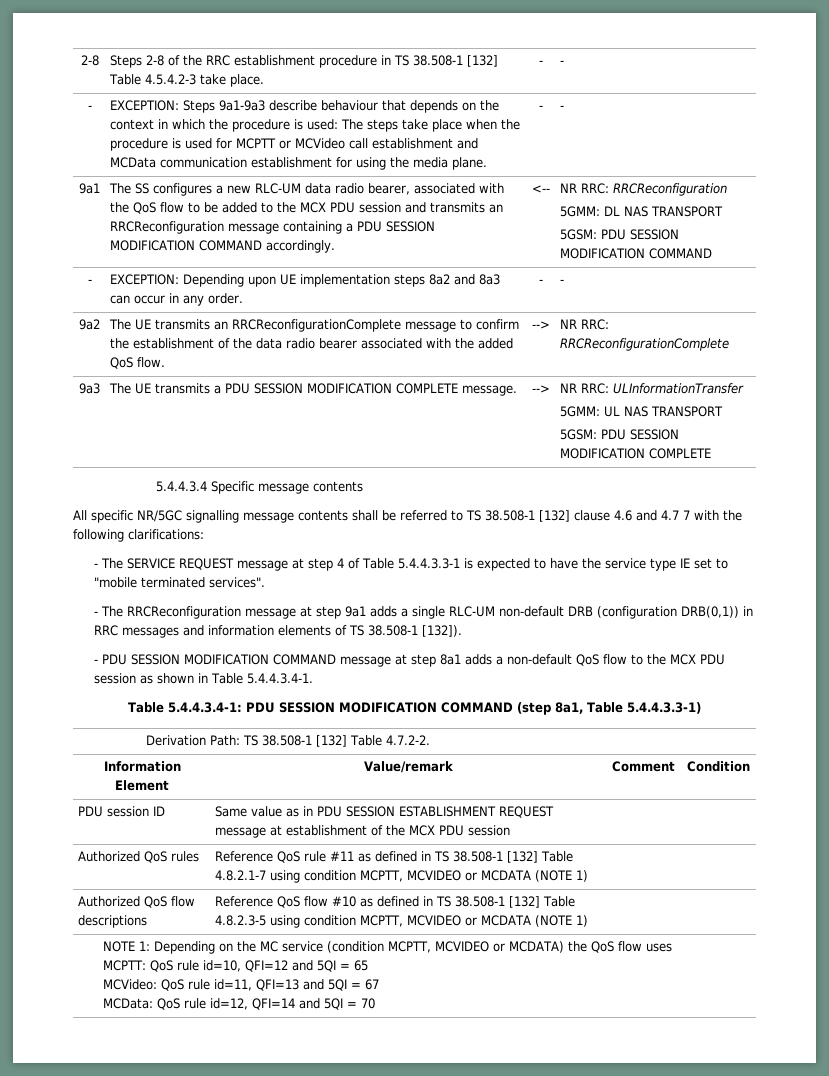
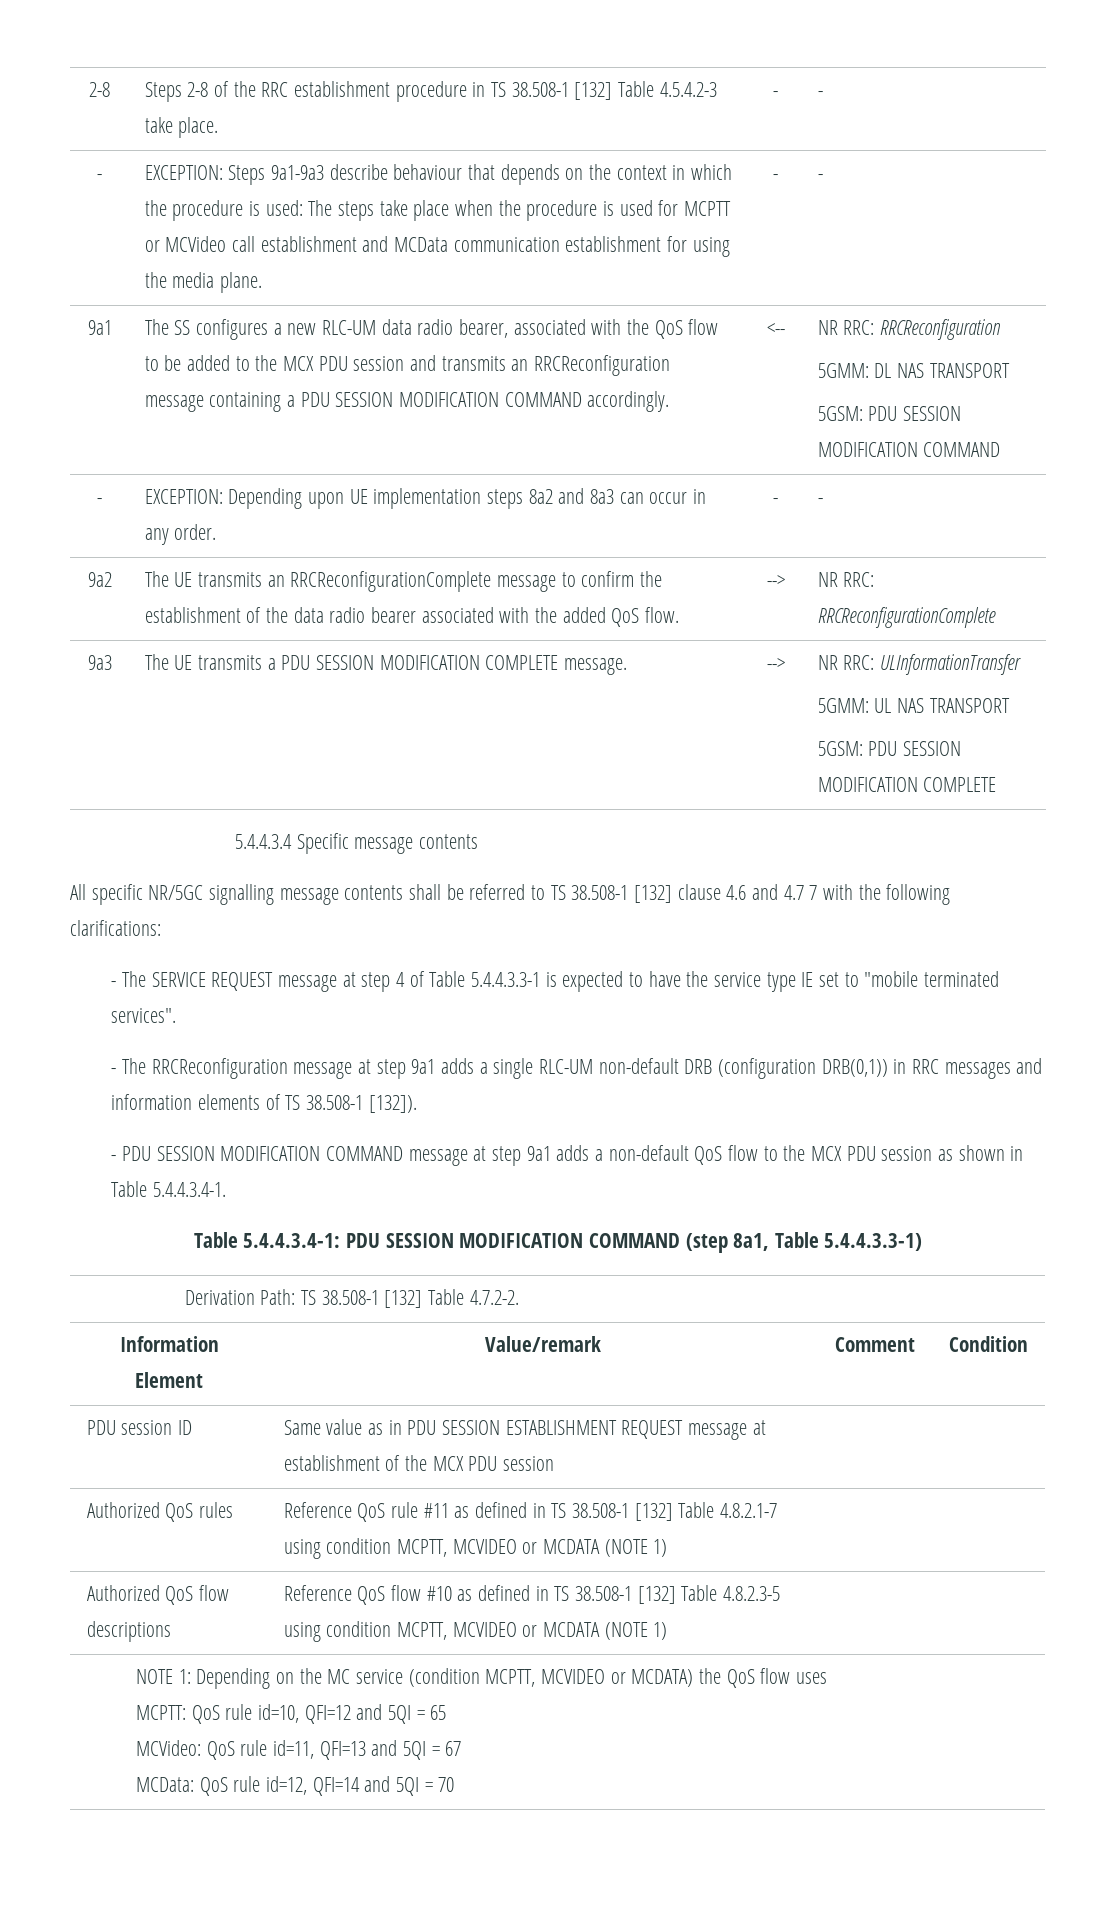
- - PDU SESSION MODIFICATION COMMAND message at step 8a1 adds a non-default QoS flow to the MCX PDU session as shown in Table 5.4.4.3.4-1.
+ - PDU SESSION MODIFICATION COMMAND message at step 9a1 adds a non-default QoS flow to the MCX PDU session as shown in Table 5.4.4.3.4-1.

